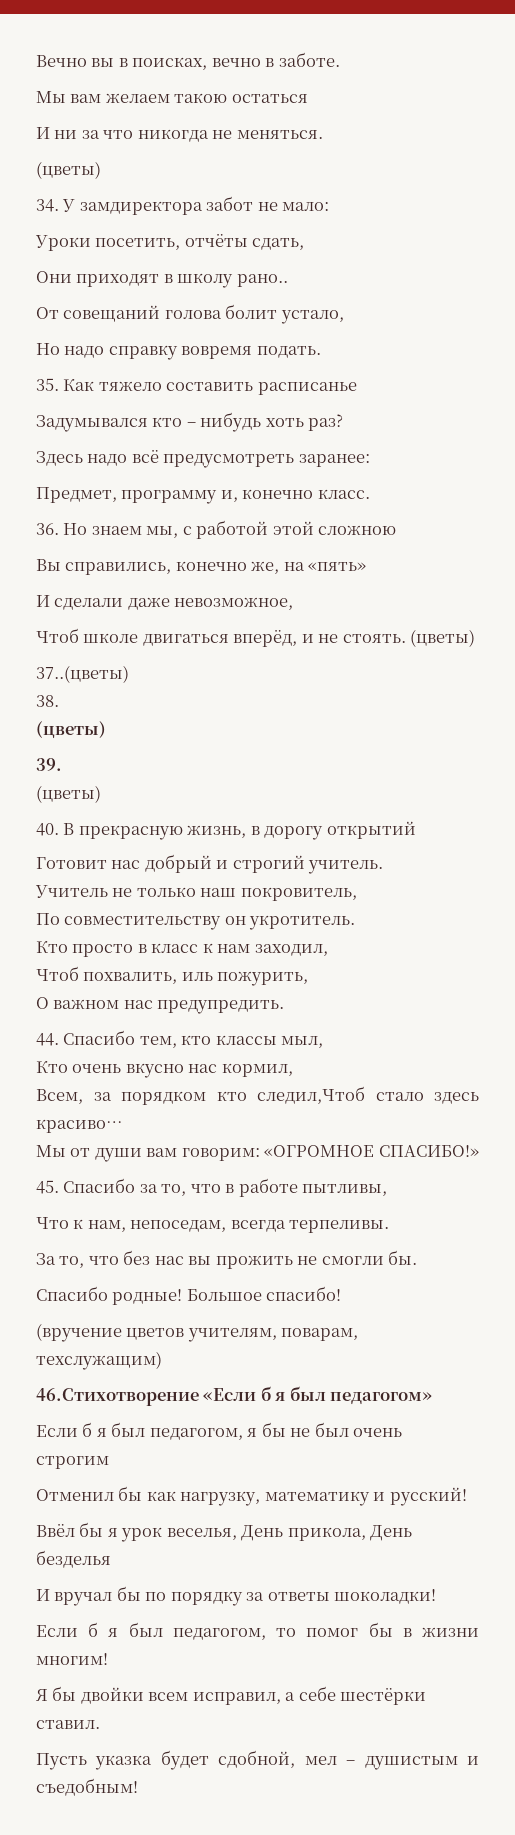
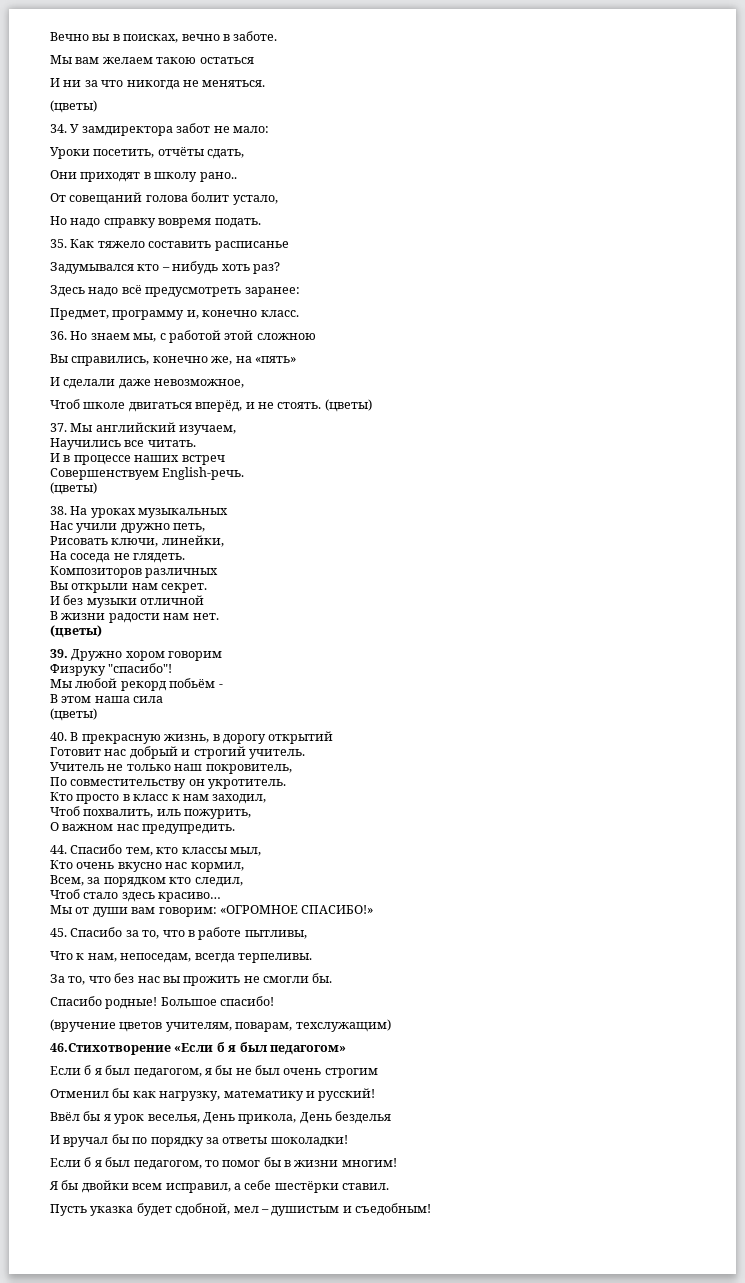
- 37..(цветы)
- 38.
+ 37. Мы английский изучаем,
+ Научились все читать.
+ И в процессе наших встреч
+ Совершенствуем English-речь.
  (цветы)
- 39.
+ 38. На уроках музыкальных
+ Нас учили дружно петь,
+ Рисовать ключи, линейки,
+ На соседа не глядеть.
+ Композиторов различных
+ Вы открыли нам секрет.
+ И без музыки отличной
+ В жизни радости нам нет.
+ (цветы)
+ 39. Дружно хором говорим
+ Физруку "спасибо"!
+ Мы любой рекорд побьём -
+ В этом наша сила
- Всем, за порядком кто следил,Чтоб стало здесь красиво…
+ Всем, за порядком кто следил,
+ Чтоб стало здесь красиво…

